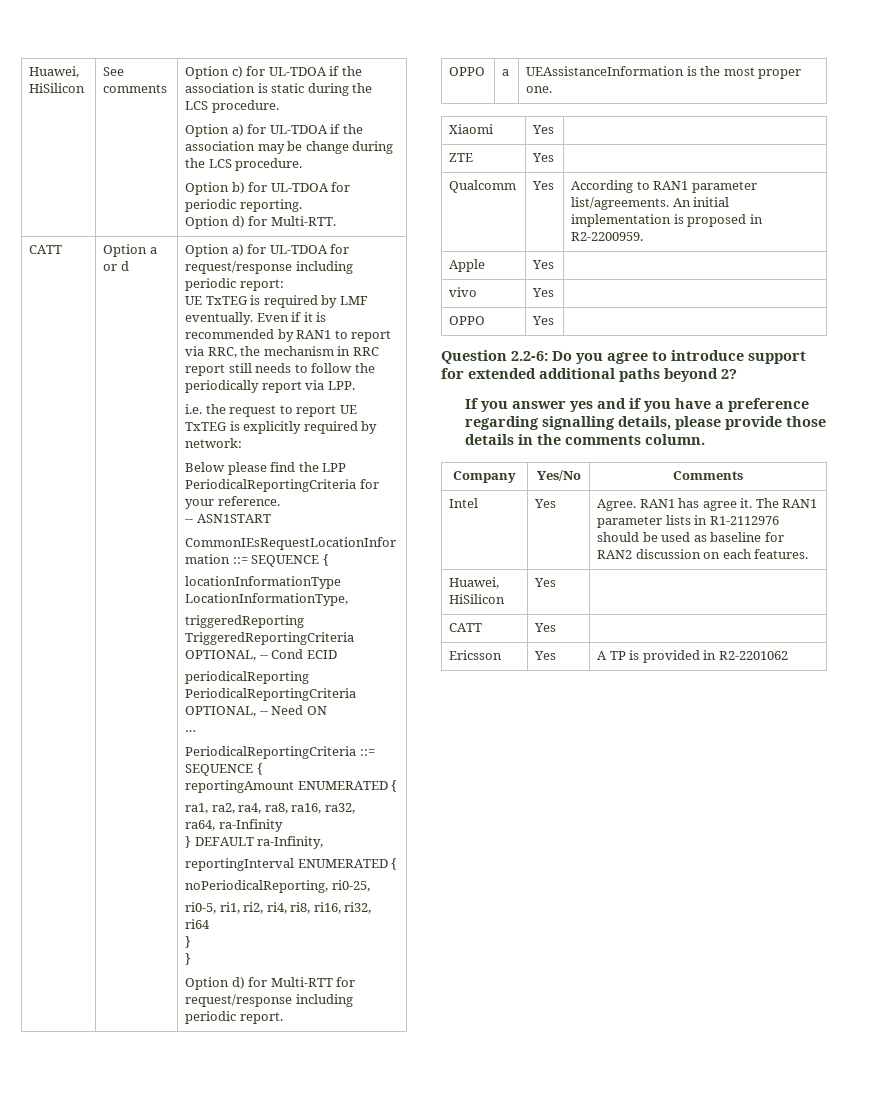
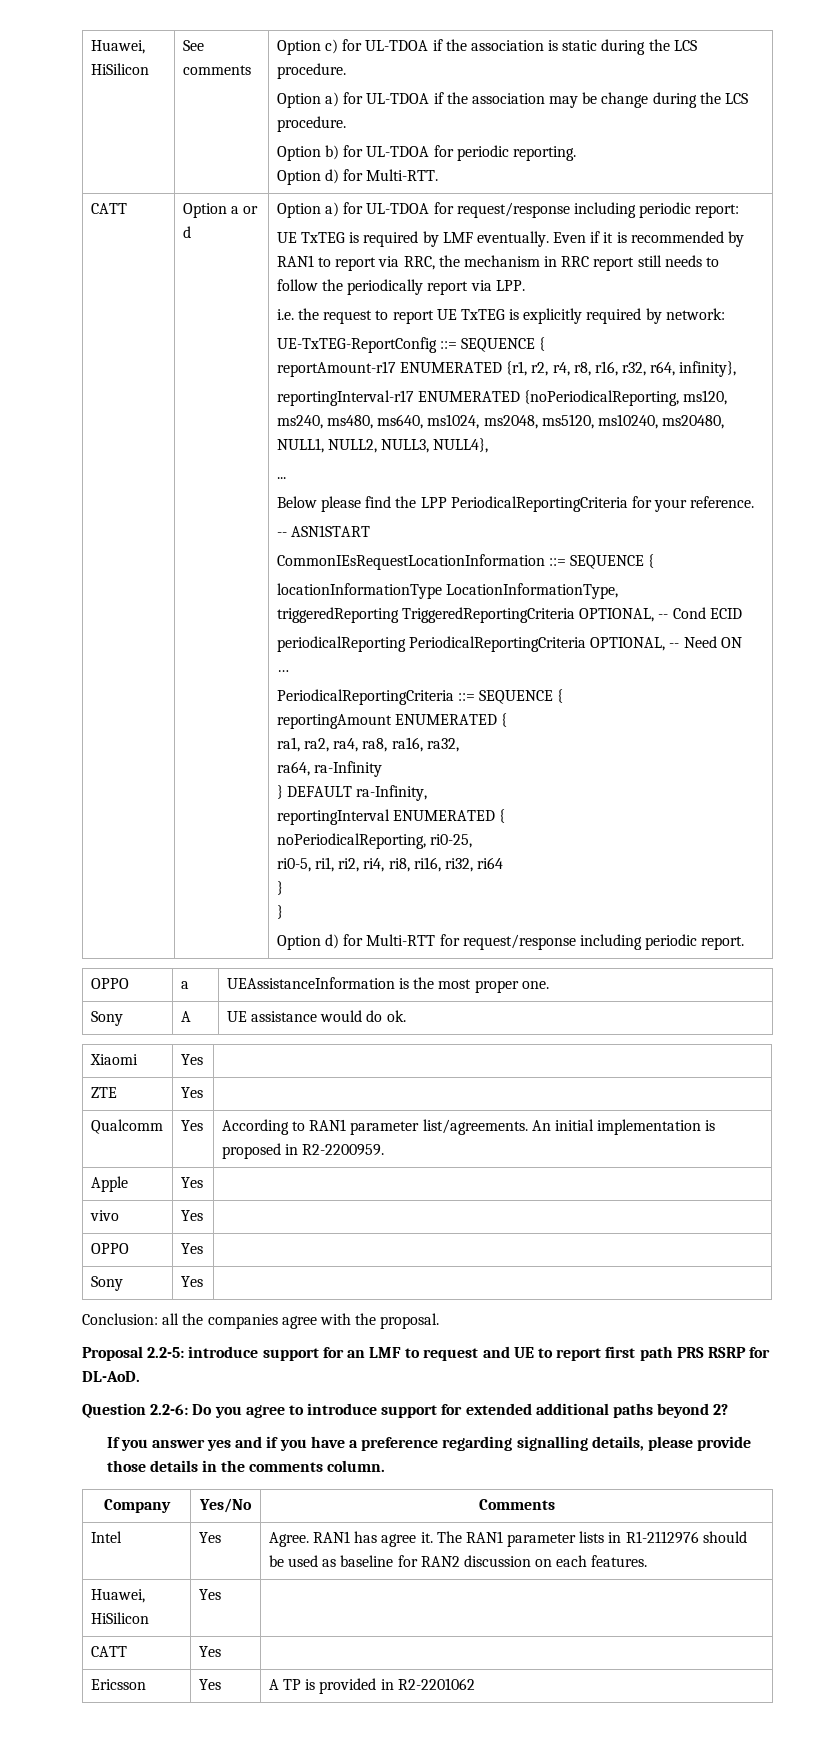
+ UE-TxTEG-ReportConfig ::= SEQUENCE {
+ reportAmount-r17 ENUMERATED {r1, r2, r4, r8, r16, r32, r64, infinity},
+ reportingInterval-r17 ENUMERATED {noPeriodicalReporting, ms120, ms240, ms480, ms640, ms1024, ms2048, ms5120, ms10240, ms20480, NULL1, NULL2, NULL3, NULL4},
+ ...
+ Sony | A | UE assistance would do ok.
+ Sony | Yes |
+ Conclusion: all the companies agree with the proposal.
+ Proposal 2.2-5: introduce support for an LMF to request and UE to report first path PRS RSRP for DL-AoD.

